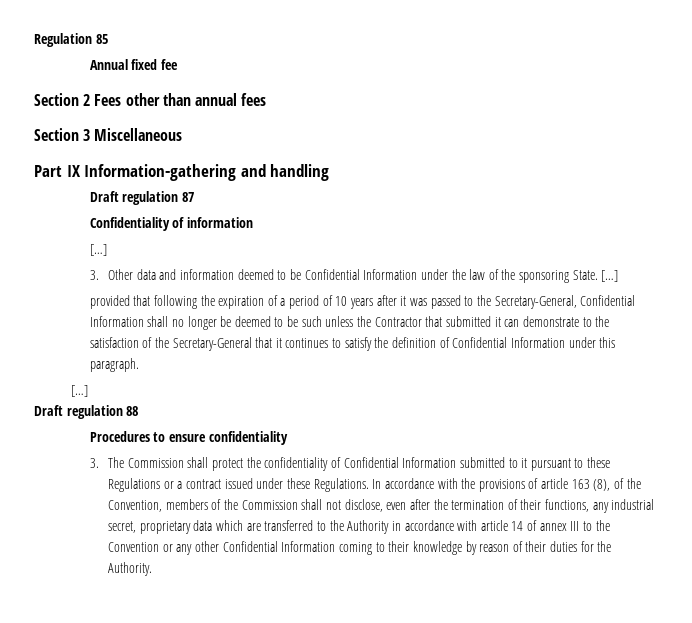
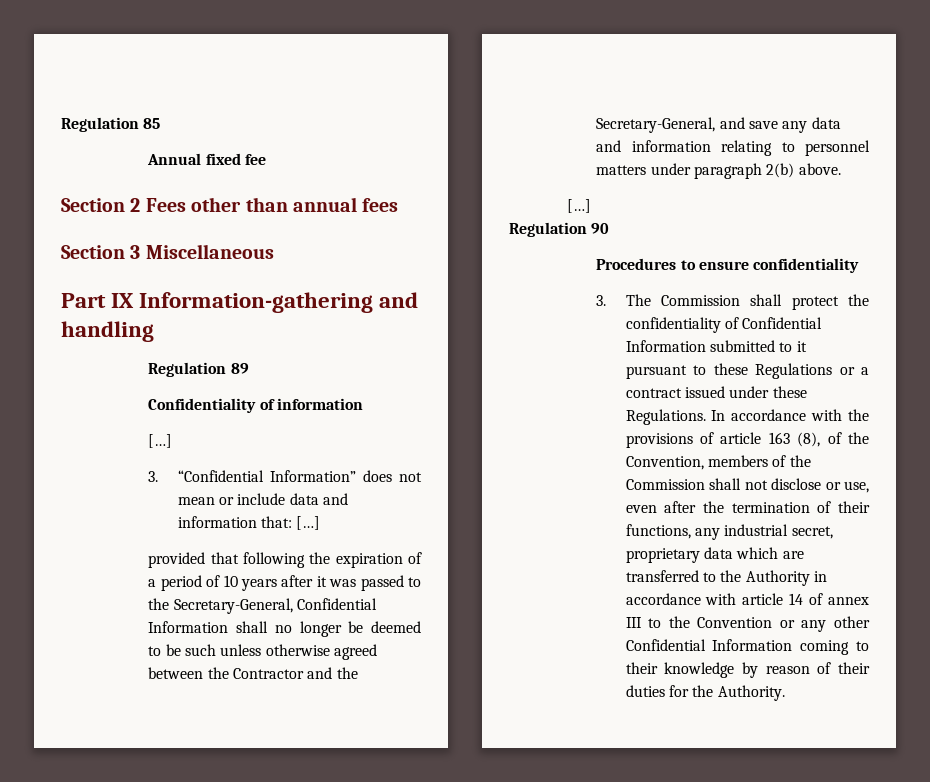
- Draft regulation 87
+ Regulation 89
- 3. Other data and information deemed to be Confidential Information under the law of the sponsoring State. […]
+ 3. “Confidential Information” does not mean or include data and information that: […]
- provided that following the expiration of a period of 10 years after it was passed to the Secretary-General, Confidential Information shall no longer be deemed to be such unless the Contractor that submitted it can demonstrate to the satisfaction of the Secretary-General that it continues to satisfy the definition of Confidential Information under this paragraph.
+ provided that following the expiration of a period of 10 years after it was passed to the Secretary-General, Confidential Information shall no longer be deemed to be such unless otherwise agreed between the Contractor and the Secretary-General, and save any data and information relating to personnel matters under paragraph 2(b) above.
  […]
- Draft regulation 88
+ Regulation 90
- In accordance with the provisions of article 163 (8), of the Convention, members of the Commission shall not disclose, even after the termination of their functions, any industrial secret, proprietary data which are transferred to the Authority in accordance with article 14 of annex III to the Convention or any other Confidential Information coming to their knowledge by reason of their duties for the Authority.
+ In accordance with the provisions of article 163 (8), of the Convention, members of the Commission shall not disclose or use, even after the termination of their functions, any industrial secret, proprietary data which are transferred to the Authority in accordance with article 14 of annex III to the Convention or any other Confidential Information coming to their knowledge by reason of their duties for the Authority.

